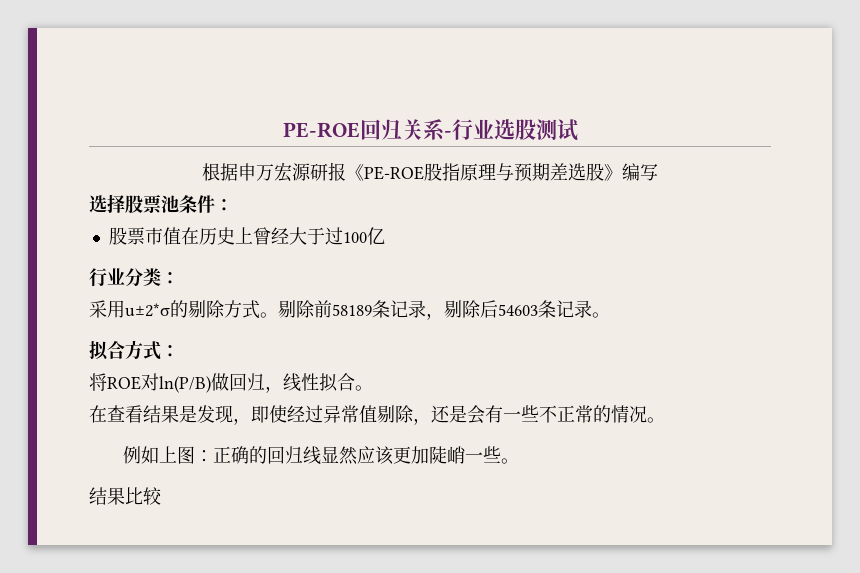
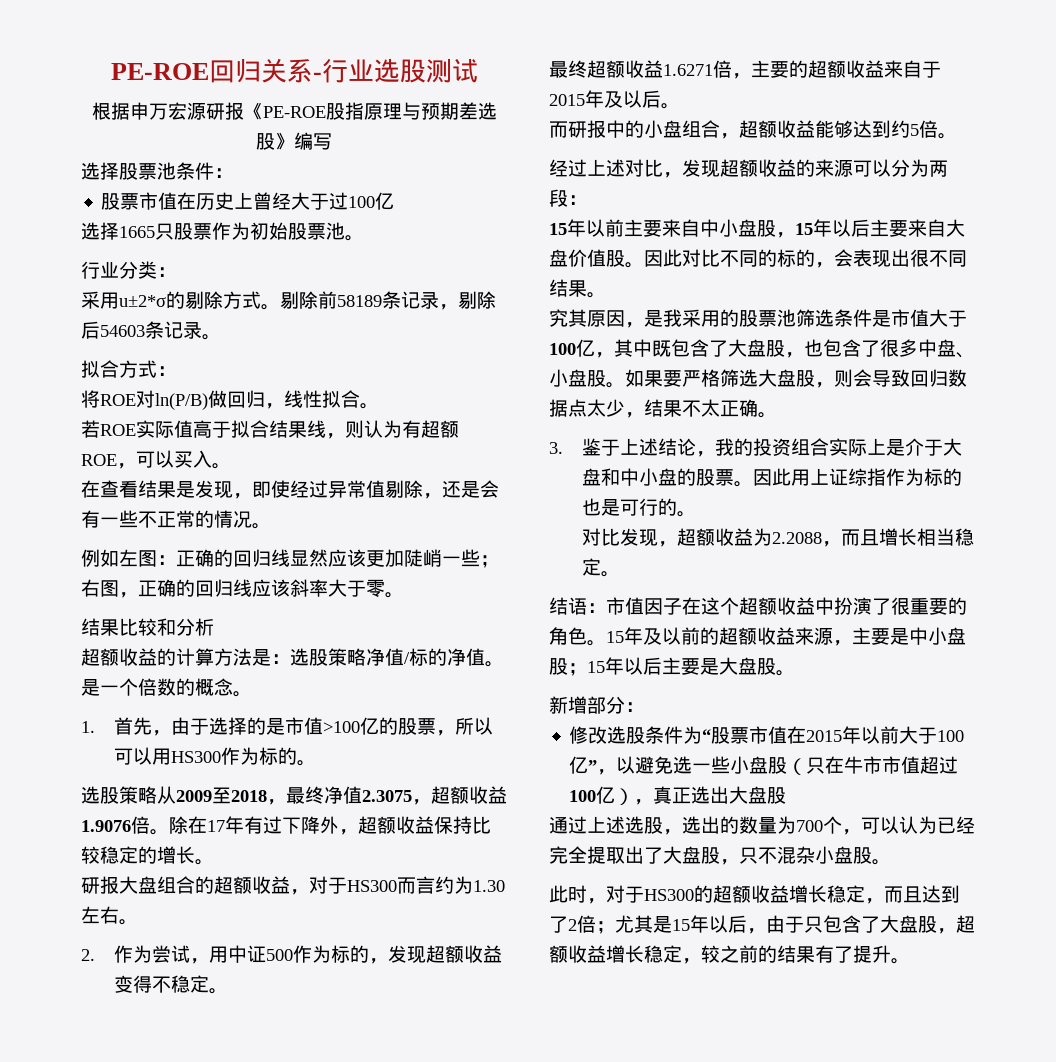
+ 选择1665只股票作为初始股票池。
+ 若ROE实际值高于拟合结果线，则认为有超额ROE，可以买入。
- 例如上图：正确的回归线显然应该更加陡峭一些。
- 结果比较
+ 例如左图：正确的回归线显然应该更加陡峭一些；右图，正确的回归线应该斜率大于零。
+ 结果比较和分析
+ 超额收益的计算方法是：选股策略净值/标的净值。是一个倍数的概念。
+ 1.首先，由于选择的是市值>100亿的股票，所以可以用HS300作为标的。
+ 选股策略从2009至2018，最终净值2.3075，超额收益1.9076倍。除在17年有过下降外，超额收益保持比较稳定的增长。
+ 研报大盘组合的超额收益，对于HS300而言约为1.30左右。
+ 2.作为尝试，用中证500作为标的，发现超额收益变得不稳定。
+ 最终超额收益1.6271倍，主要的超额收益来自于2015年及以后。
+ 而研报中的小盘组合，超额收益能够达到约5倍。
+ 经过上述对比，发现超额收益的来源可以分为两段：
+ 15年以前主要来自中小盘股，15年以后主要来自大盘价值股。因此对比不同的标的，会表现出很不同结果。
+ 究其原因，是我采用的股票池筛选条件是市值大于100亿，其中既包含了大盘股，也包含了很多中盘、小盘股。如果要严格筛选大盘股，则会导致回归数据点太少，结果不太正确。
+ 3.鉴于上述结论，我的投资组合实际上是介于大盘和中小盘的股票。因此用上证综指作为标的也是可行的。
+ 对比发现，超额收益为2.2088，而且增长相当稳定。
+ 结语：市值因子在这个超额收益中扮演了很重要的角色。15年及以前的超额收益来源，主要是中小盘股；15年以后主要是大盘股。
+ 新增部分：
+ 修改选股条件为“股票市值在2015年以前大于100亿”，以避免选一些小盘股（只在牛市市值超过100亿），真正选出大盘股
+ 通过上述选股，选出的数量为700个，可以认为已经完全提取出了大盘股，只不混杂小盘股。
+ 此时，对于HS300的超额收益增长稳定，而且达到了2倍；尤其是15年以后，由于只包含了大盘股，超额收益增长稳定，较之前的结果有了提升。

